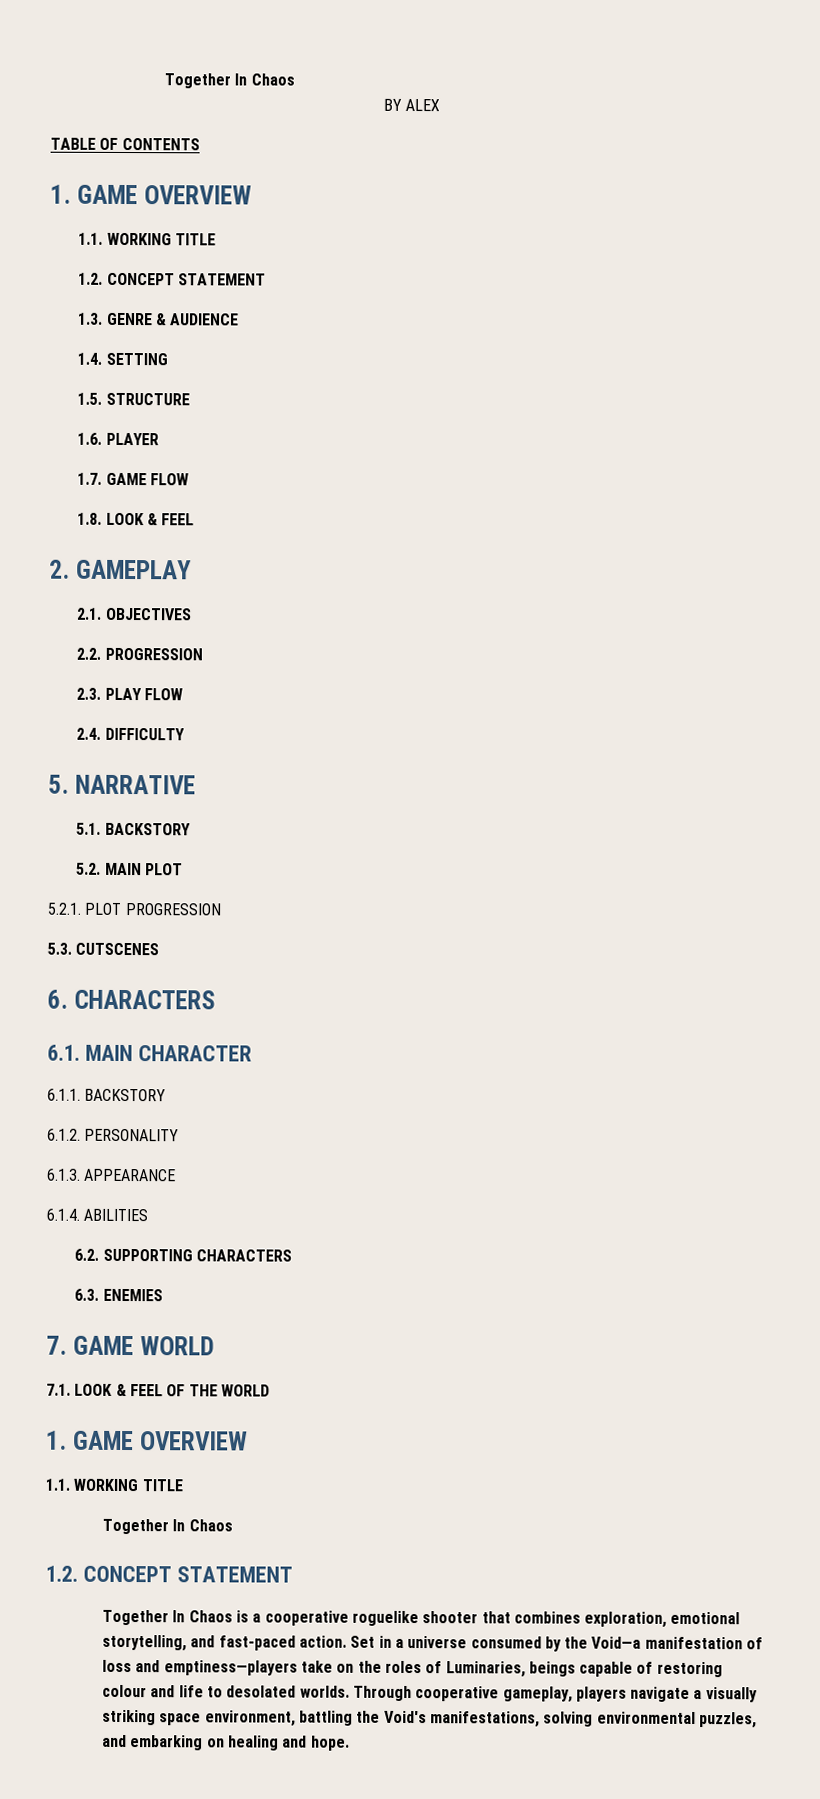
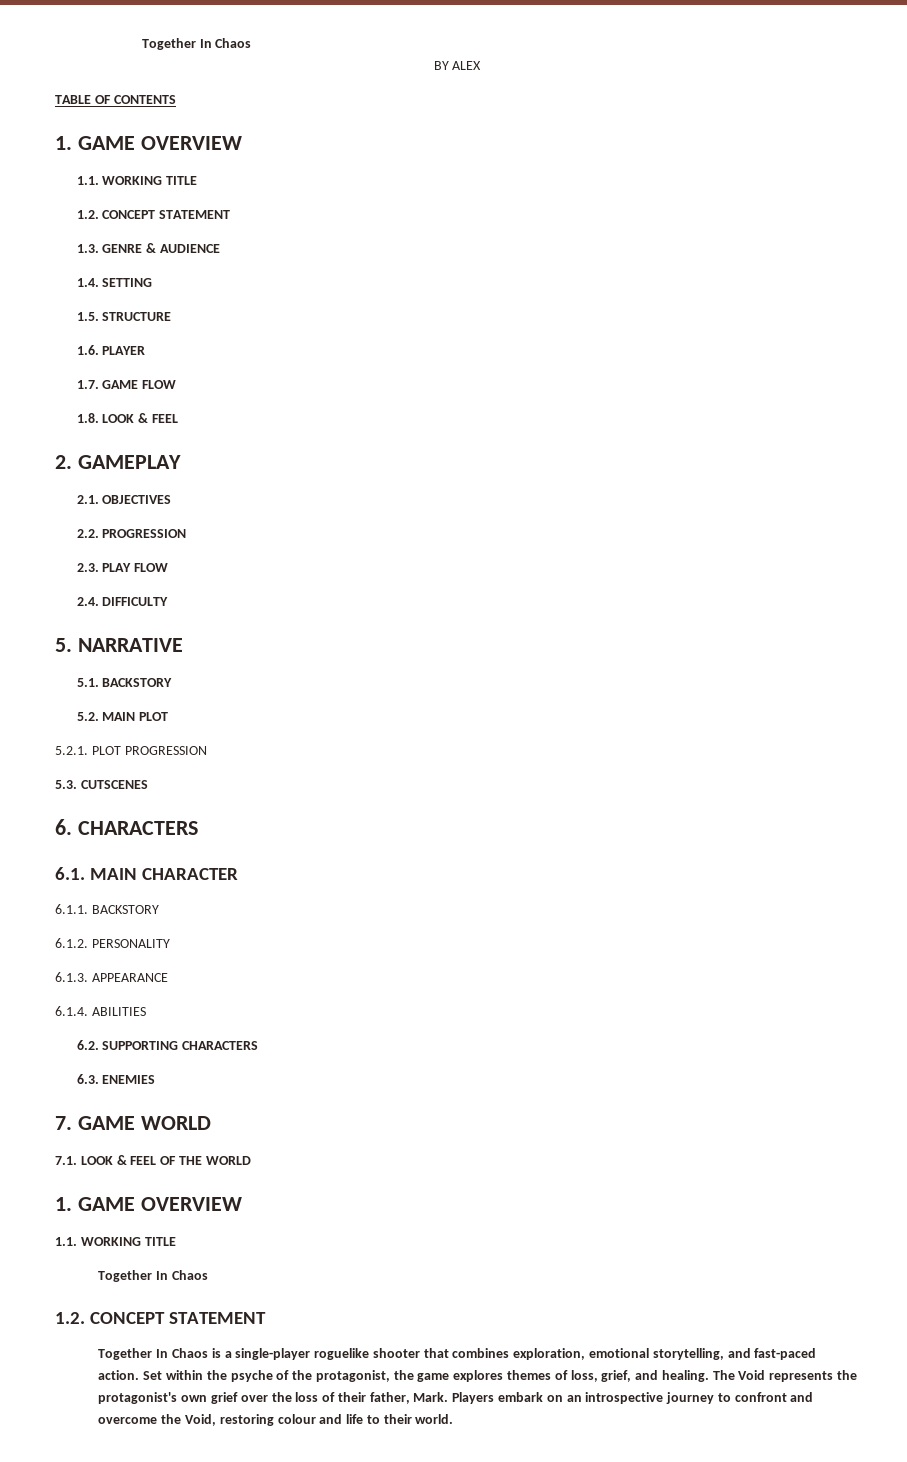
- Together In Chaos is a cooperative roguelike shooter that combines exploration, emotional storytelling, and fast-paced action.
+ Together In Chaos is a single-player roguelike shooter that combines exploration, emotional storytelling, and fast-paced action.
- Set in a universe consumed by the Void—a manifestation of loss and emptiness—players take on the roles of Luminaries, beings capable of restoring colour and life to desolated worlds. Through cooperative gameplay, players navigate a visually striking space environment, battling the Void's manifestations, solving environmental puzzles, and embarking on healing and hope.
+ Set within the psyche of the protagonist, the game explores themes of loss, grief, and healing. The Void represents the protagonist's own grief over the loss of their father, Mark. Players embark on an introspective journey to confront and overcome the Void, restoring colour and life to their world.

